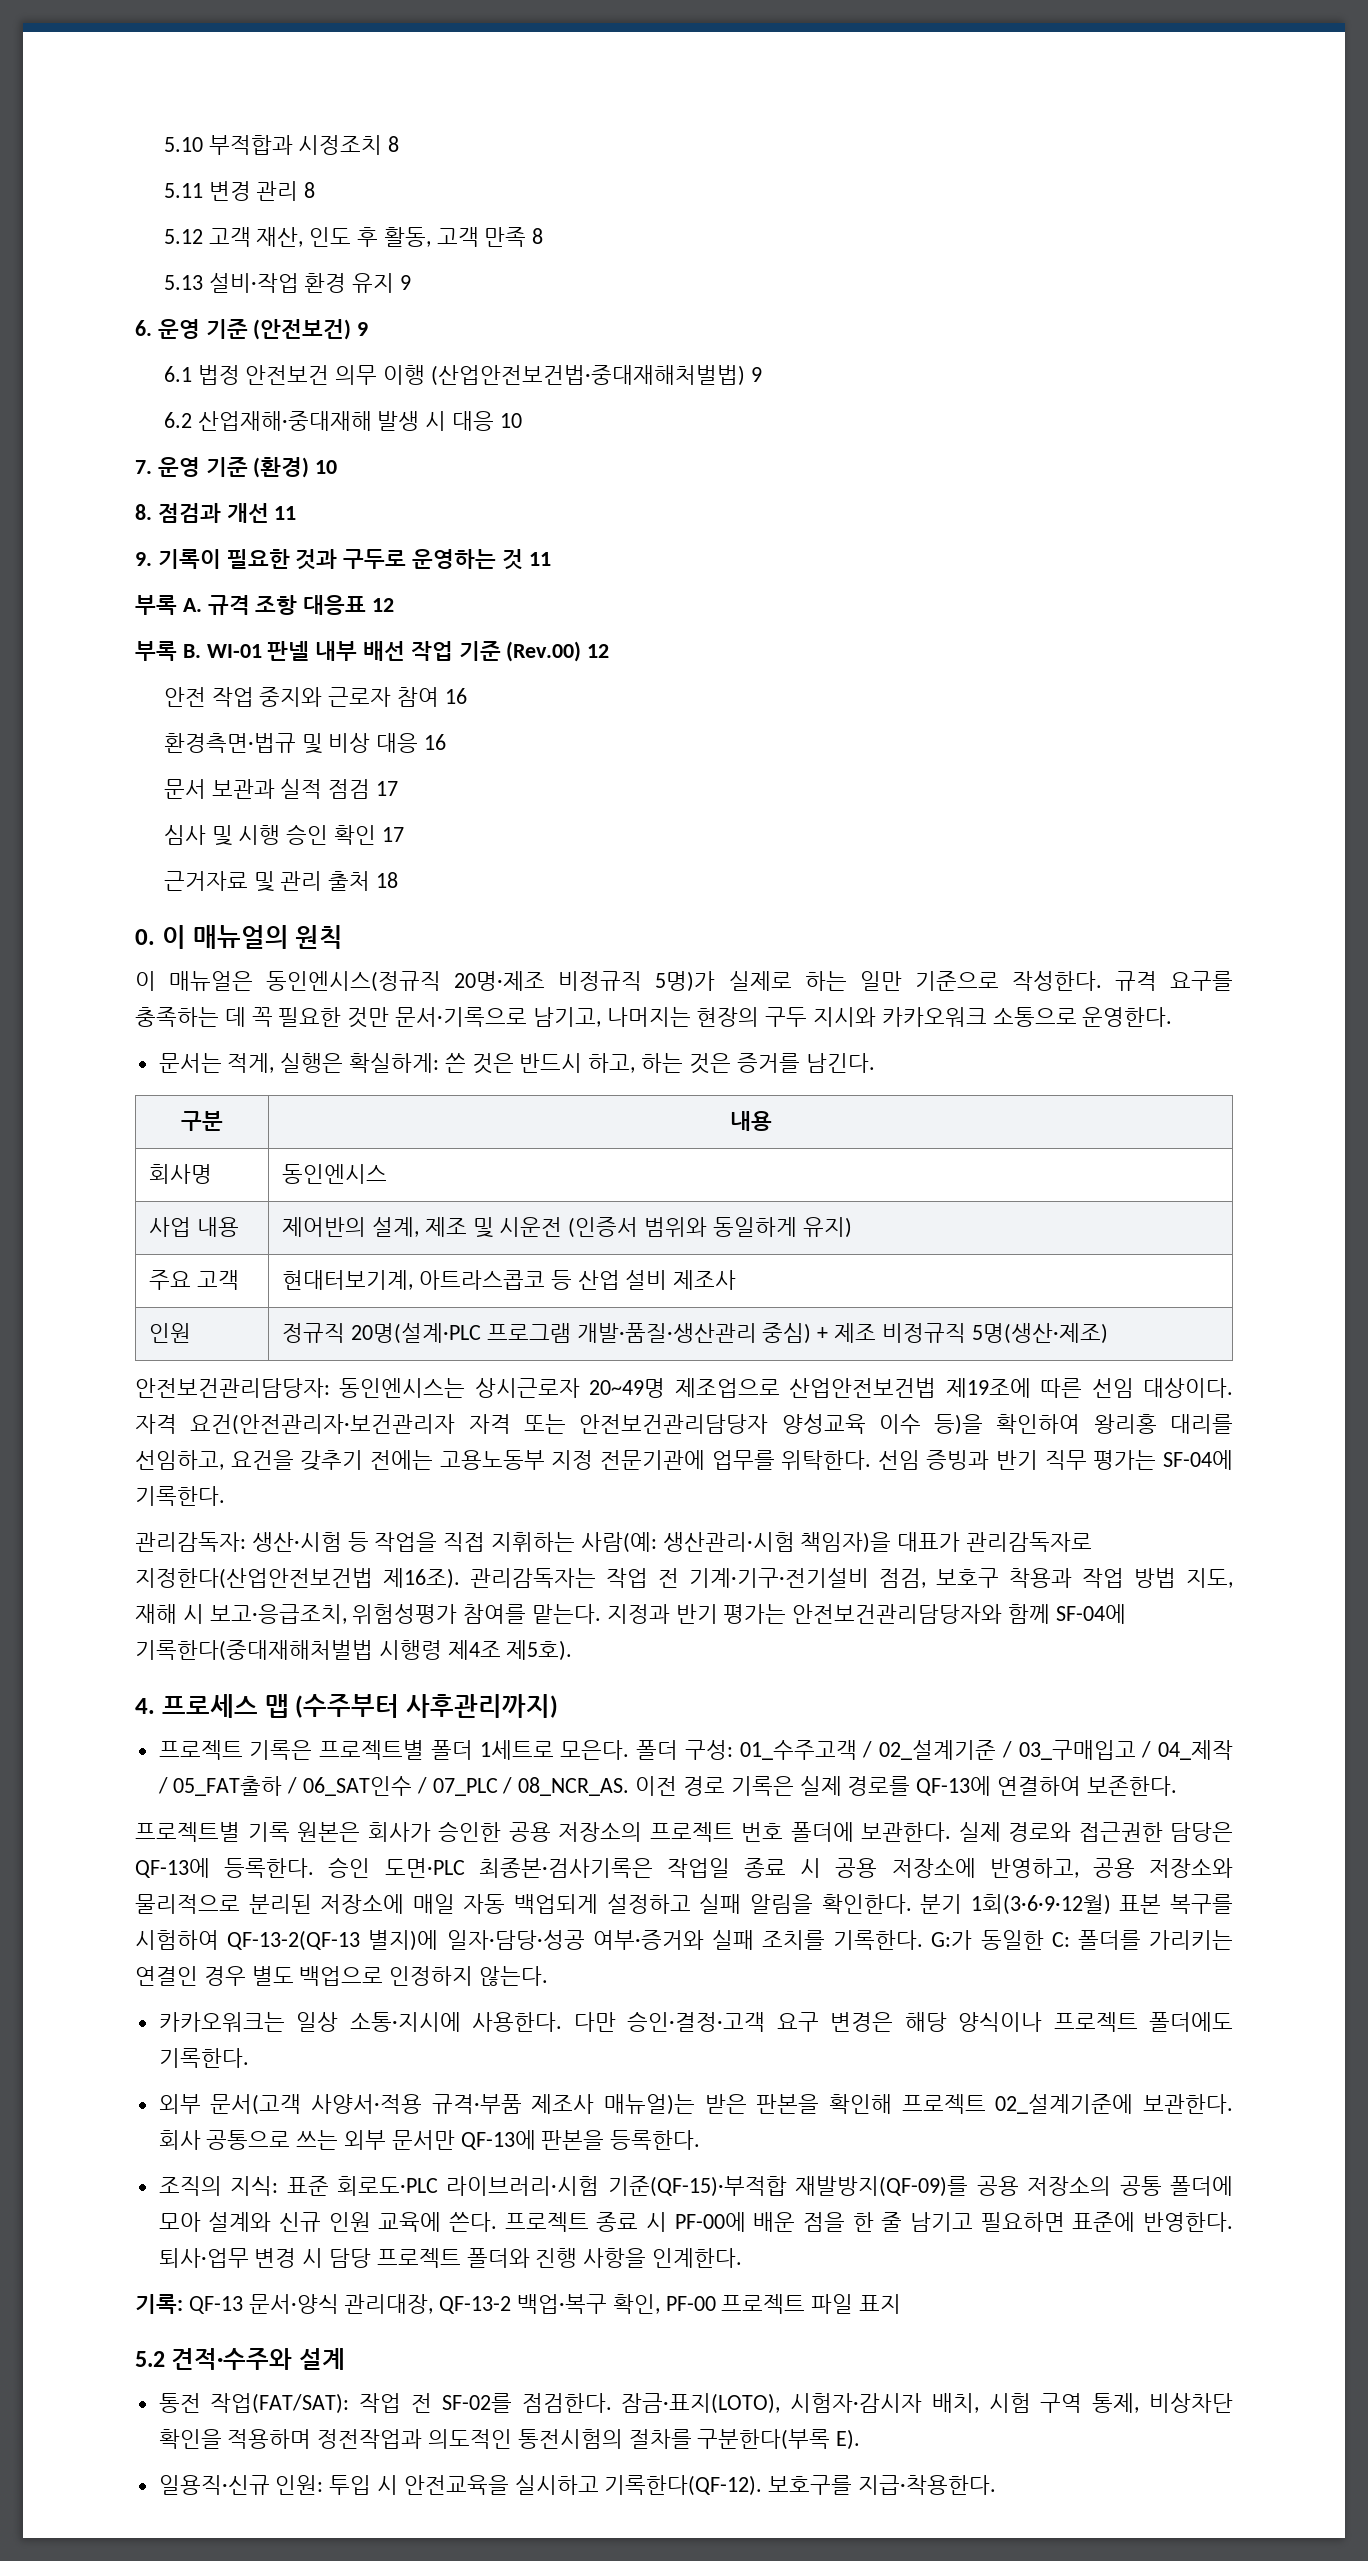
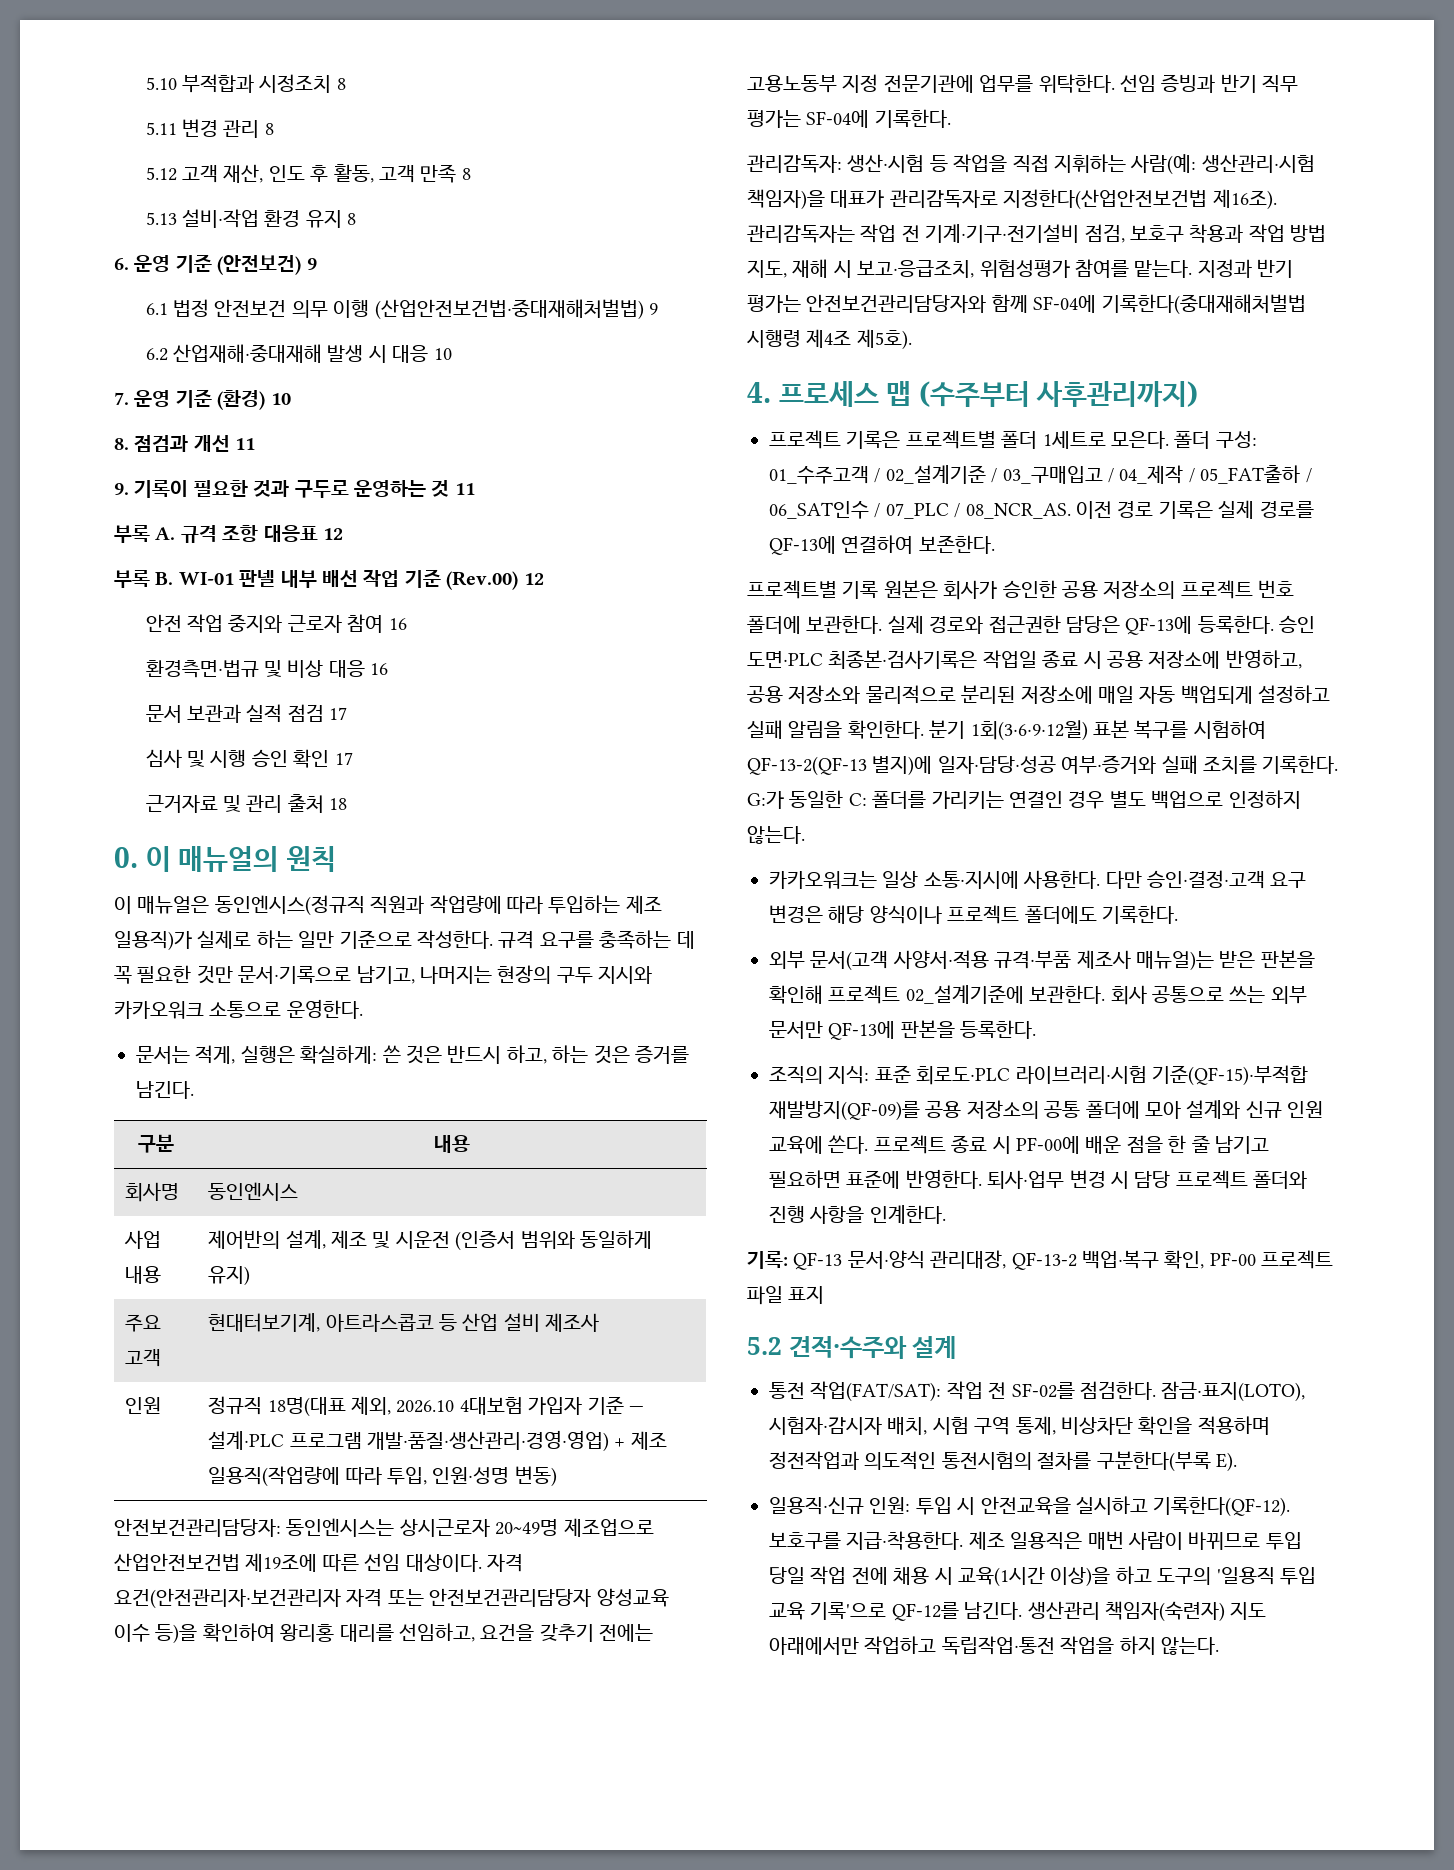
- 5.13 설비·작업 환경 유지 9
+ 5.13 설비·작업 환경 유지 8
- 이 매뉴얼은 동인엔시스(정규직 20명·제조 비정규직 5명)가 실제로 하는 일만 기준으로 작성한다.
+ 이 매뉴얼은 동인엔시스(정규직 직원과 작업량에 따라 투입하는 제조 일용직)가 실제로 하는 일만 기준으로 작성한다.
- 인원 | 정규직 20명(설계·PLC 프로그램 개발·품질·생산관리 중심) + 제조 비정규직 5명(생산·제조)
+ 인원 | 정규직 18명(대표 제외, 2026.10 4대보험 가입자 기준 — 설계·PLC 프로그램 개발·품질·생산관리·경영·영업) + 제조 일용직(작업량에 따라 투입, 인원·성명 변동)
+ 제조 일용직은 매번 사람이 바뀌므로 투입 당일 작업 전에 채용 시 교육(1시간 이상)을 하고 도구의 '일용직 투입 교육 기록'으로 QF-12를 남긴다. 생산관리 책임자(숙련자) 지도 아래에서만 작업하고 독립작업·통전 작업을 하지 않는다.

